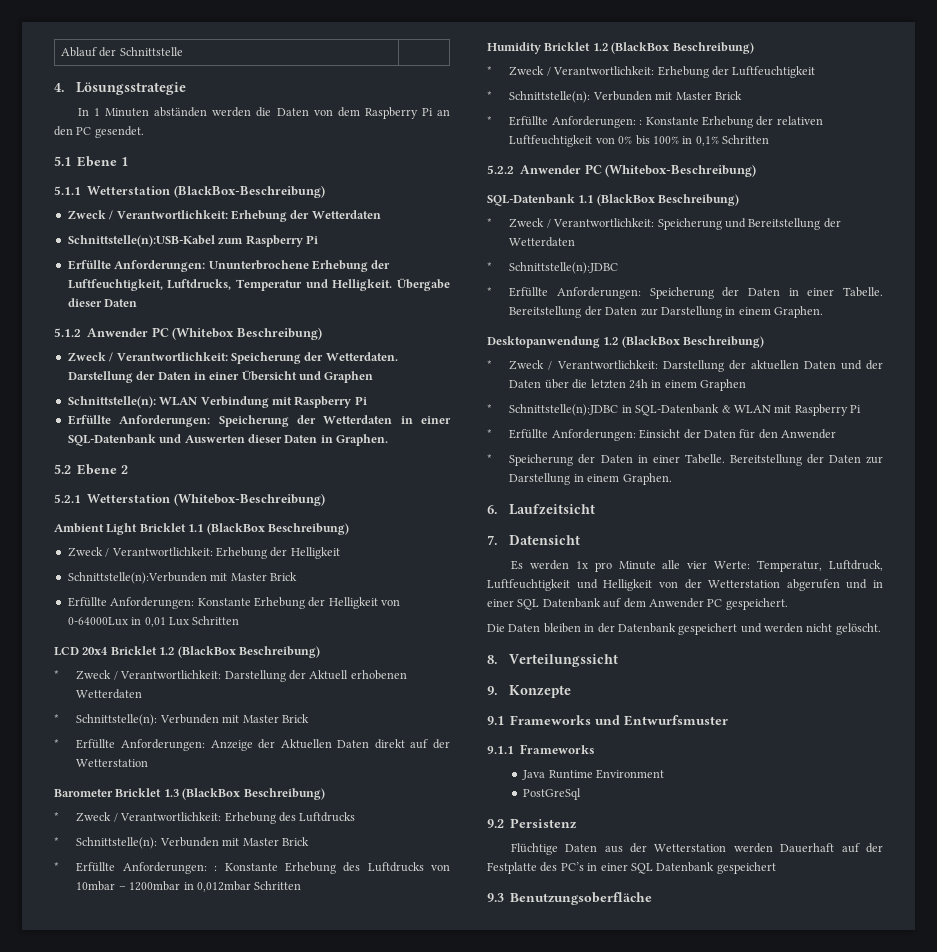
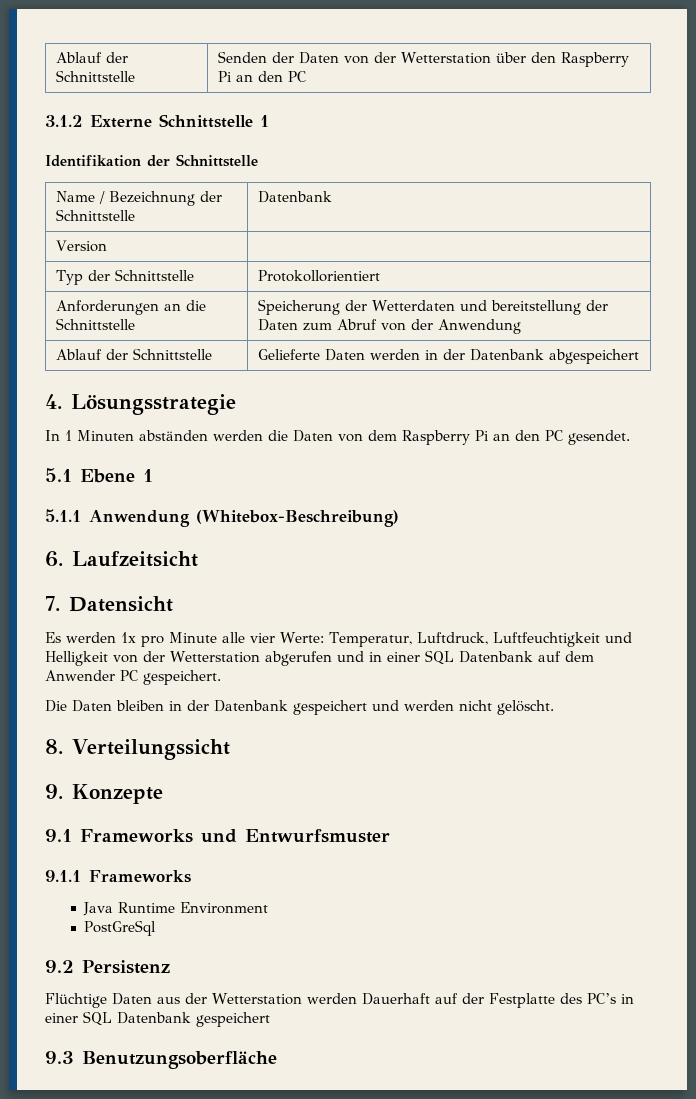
- Ablauf der Schnittstelle |
+ Ablauf der Schnittstelle | Senden der Daten von der Wetterstation über den Raspberry Pi an den PC
+ 3.1.2 Externe Schnittstelle 1
+ Identifikation der Schnittstelle
+ Name / Bezeichnung der Schnittstelle | Datenbank
+ Version |
+ Typ der Schnittstelle | Protokollorientiert
+ Anforderungen an die Schnittstelle | Speicherung der Wetterdaten und bereitstellung der Daten zum Abruf von der Anwendung
+ Ablauf der Schnittstelle | Gelieferte Daten werden in der Datenbank abgespeichert
- 5.1.1 Wetterstation (BlackBox-Beschreibung)
- Zweck / Verantwortlichkeit: Erhebung der Wetterdaten
- Schnittstelle(n):USB-Kabel zum Raspberry Pi
- Erfüllte Anforderungen: Ununterbrochene Erhebung der Luftfeuchtigkeit, Luftdrucks, Temperatur und Helligkeit. Übergabe dieser Daten
- 5.1.2 Anwender PC (Whitebox Beschreibung)
- Zweck / Verantwortlichkeit: Speicherung der Wetterdaten. Darstellung der Daten in einer Übersicht und Graphen
- Schnittstelle(n): WLAN Verbindung mit Raspberry Pi
- Erfüllte Anforderungen: Speicherung der Wetterdaten in einer SQL-Datenbank und Auswerten dieser Daten in Graphen.
- 5.2 Ebene 2
- 5.2.1 Wetterstation (Whitebox-Beschreibung)
- Ambient Light Bricklet 1.1 (BlackBox Beschreibung)
- Zweck / Verantwortlichkeit: Erhebung der Helligkeit
- Schnittstelle(n):Verbunden mit Master Brick
- Erfüllte Anforderungen: Konstante Erhebung der Helligkeit von 0-64000Lux in 0,01 Lux Schritten
- LCD 20x4 Bricklet 1.2 (BlackBox Beschreibung)
- * Zweck / Verantwortlichkeit: Darstellung der Aktuell erhobenen Wetterdaten
- * Schnittstelle(n): Verbunden mit Master Brick
- * Erfüllte Anforderungen: Anzeige der Aktuellen Daten direkt auf der Wetterstation
- Barometer Bricklet 1.3 (BlackBox Beschreibung)
- * Zweck / Verantwortlichkeit: Erhebung des Luftdrucks
- * Schnittstelle(n): Verbunden mit Master Brick
- * Erfüllte Anforderungen: : Konstante Erhebung des Luftdrucks von 10mbar – 1200mbar in 0,012mbar Schritten
- Humidity Bricklet 1.2 (BlackBox Beschreibung)
- * Zweck / Verantwortlichkeit: Erhebung der Luftfeuchtigkeit
- * Schnittstelle(n): Verbunden mit Master Brick
- * Erfüllte Anforderungen: : Konstante Erhebung der relativen Luftfeuchtigkeit von 0% bis 100% in 0,1% Schritten
- 5.2.2 Anwender PC (Whitebox-Beschreibung)
- SQL-Datenbank 1.1 (BlackBox Beschreibung)
- * Zweck / Verantwortlichkeit: Speicherung und Bereitstellung der Wetterdaten
- * Schnittstelle(n):JDBC
- * Erfüllte Anforderungen: Speicherung der Daten in einer Tabelle. Bereitstellung der Daten zur Darstellung in einem Graphen.
- Desktopanwendung 1.2 (BlackBox Beschreibung)
- * Zweck / Verantwortlichkeit: Darstellung der aktuellen Daten und der Daten über die letzten 24h in einem Graphen
- * Schnittstelle(n):JDBC in SQL-Datenbank & WLAN mit Raspberry Pi
- * Erfüllte Anforderungen: Einsicht der Daten für den Anwender
- * Speicherung der Daten in einer Tabelle. Bereitstellung der Daten zur Darstellung in einem Graphen.
+ 5.1.1 Anwendung (Whitebox-Beschreibung)

